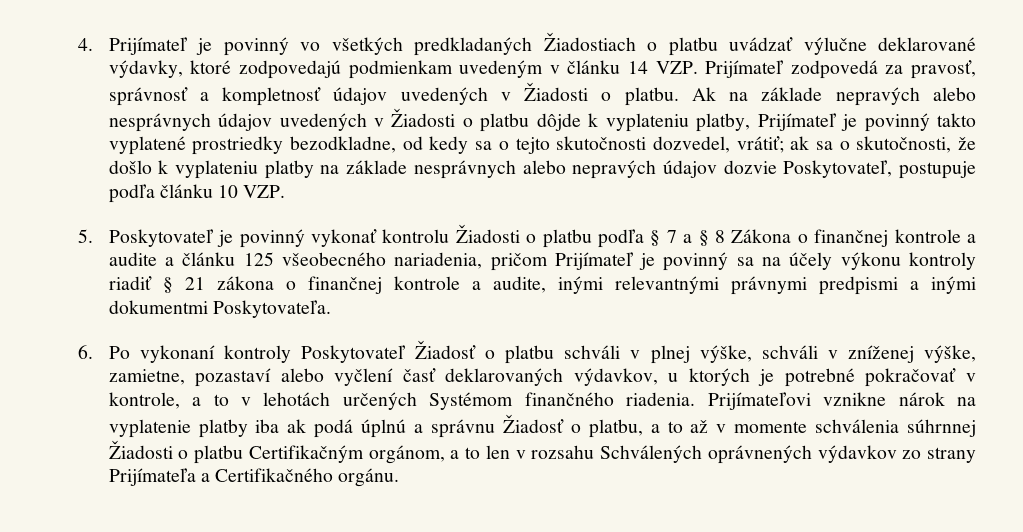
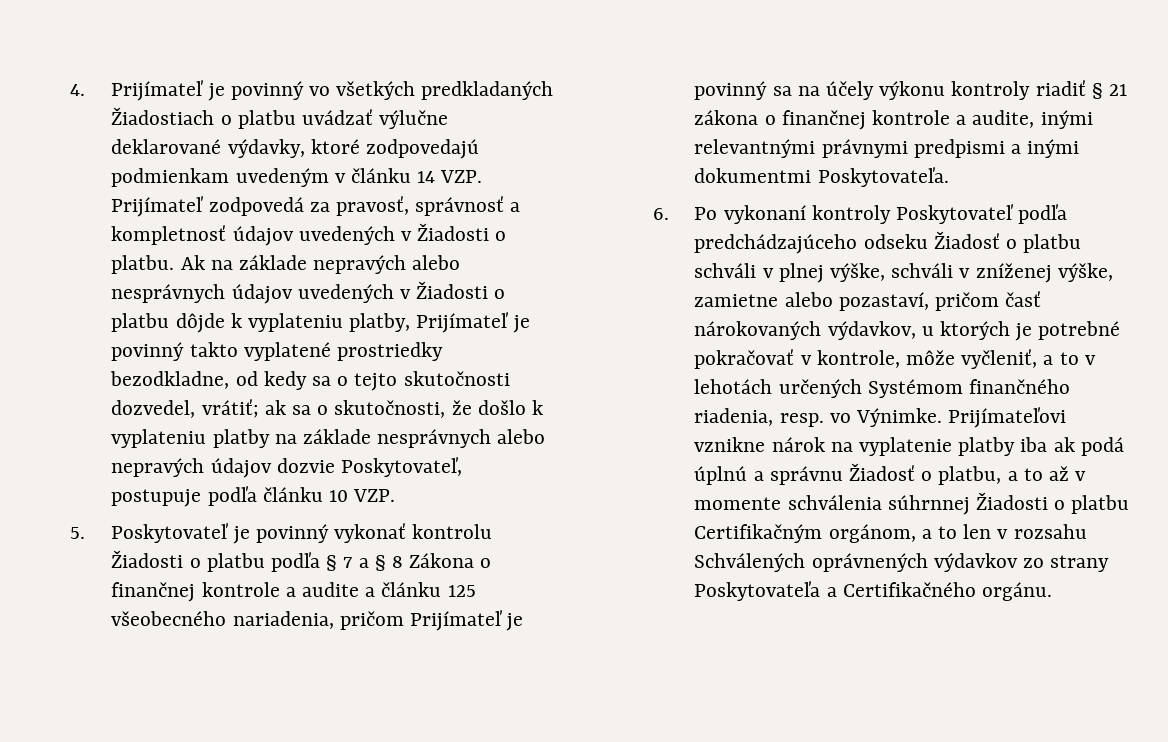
- 6. Po vykonaní kontroly Poskytovateľ Žiadosť o platbu schváli v plnej výške, schváli v zníženej výške, zamietne, pozastaví alebo vyčlení časť deklarovaných výdavkov, u ktorých je potrebné pokračovať v kontrole, a to v lehotách určených Systémom finančného riadenia.
+ 6. Po vykonaní kontroly Poskytovateľ podľa predchádzajúceho odseku Žiadosť o platbu schváli v plnej výške, schváli v zníženej výške, zamietne alebo pozastaví, pričom časť nárokovaných výdavkov, u ktorých je potrebné pokračovať v kontrole, môže vyčleniť, a to v lehotách určených Systémom finančného riadenia, resp. vo Výnimke.
- Prijímateľovi vznikne nárok na vyplatenie platby iba ak podá úplnú a správnu Žiadosť o platbu, a to až v momente schválenia súhrnnej Žiadosti o platbu Certifikačným orgánom, a to len v rozsahu Schválených oprávnených výdavkov zo strany Prijímateľa a Certifikačného orgánu.
+ Prijímateľovi vznikne nárok na vyplatenie platby iba ak podá úplnú a správnu Žiadosť o platbu, a to až v momente schválenia súhrnnej Žiadosti o platbu Certifikačným orgánom, a to len v rozsahu Schválených oprávnených výdavkov zo strany Poskytovateľa a Certifikačného orgánu.

